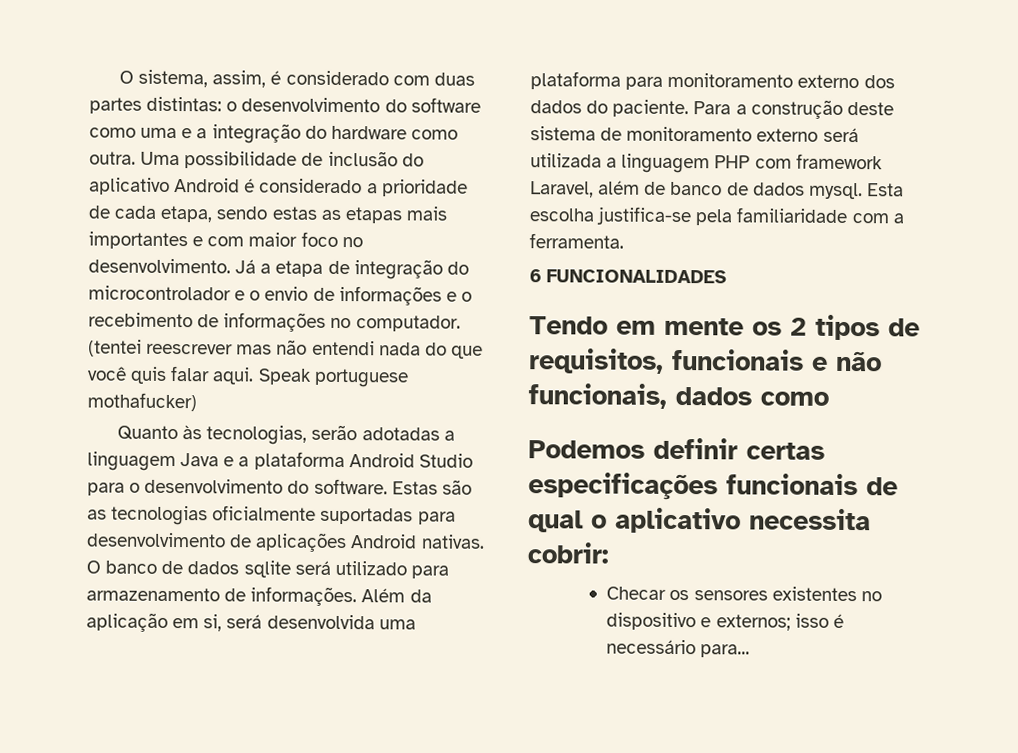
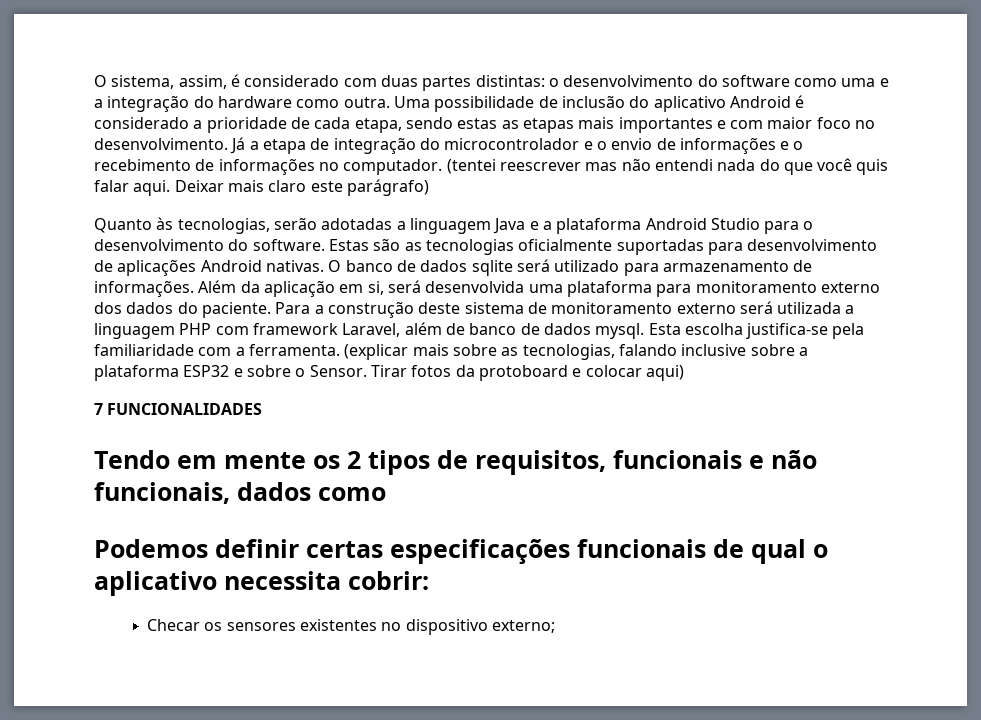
- Speak portuguese mothafucker)
+ Deixar mais claro este parágrafo)
- Esta escolha justifica-se pela familiaridade com a ferramenta.
- 6 FUNCIONALIDADES
+ Esta escolha justifica-se pela familiaridade com a ferramenta. (explicar mais sobre as tecnologias, falando inclusive sobre a plataforma ESP32 e sobre o Sensor. Tirar fotos da protoboard e colocar aqui)
+ 7 FUNCIONALIDADES
- Checar os sensores existentes no dispositivo e externos; isso é necessário para...
+ Checar os sensores existentes no dispositivo externo;

